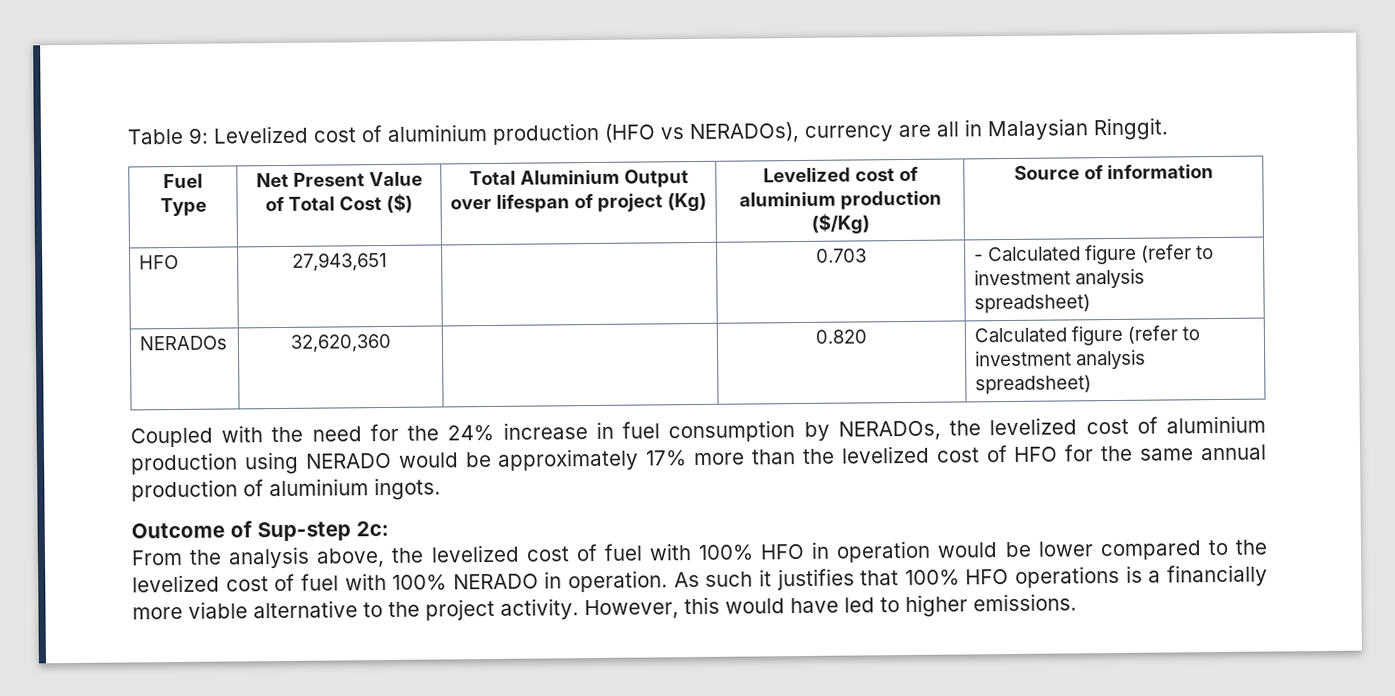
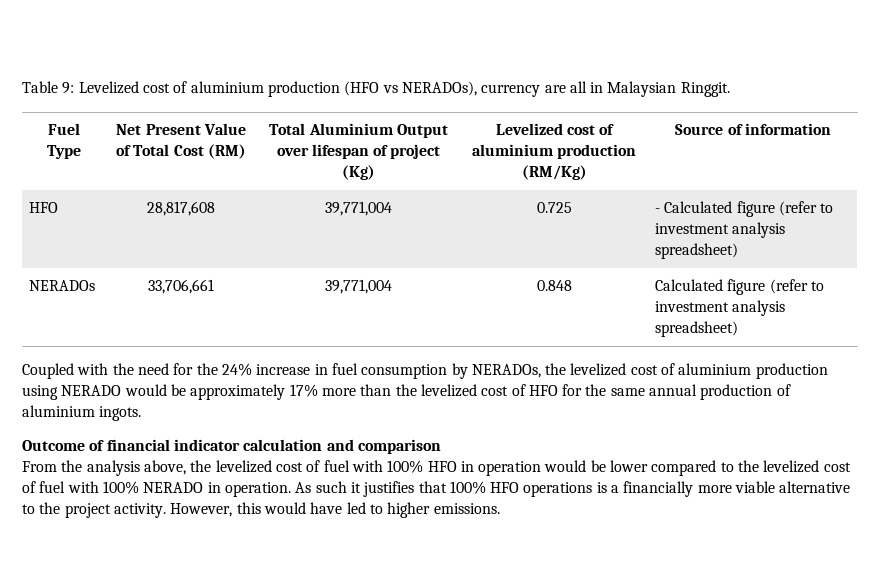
- Fuel Type | Net Present Value of Total Cost ($) | Total Aluminium Output over lifespan of project (Kg) | Levelized cost of aluminium production ($/Kg) | Source of information
+ Fuel Type | Net Present Value of Total Cost (RM) | Total Aluminium Output over lifespan of project (Kg) | Levelized cost of aluminium production (RM/Kg) | Source of information
- HFO | 27,943,651 | | 0.703 | - Calculated figure (refer to investment analysis spreadsheet)
+ HFO | 28,817,608 | 39,771,004 | 0.725 | - Calculated figure (refer to investment analysis spreadsheet)
- NERADOs | 32,620,360 | | 0.820 | Calculated figure (refer to investment analysis spreadsheet)
+ NERADOs | 33,706,661 | 39,771,004 | 0.848 | Calculated figure (refer to investment analysis spreadsheet)
- Outcome of Sup-step 2c:
+ Outcome of financial indicator calculation and comparison

